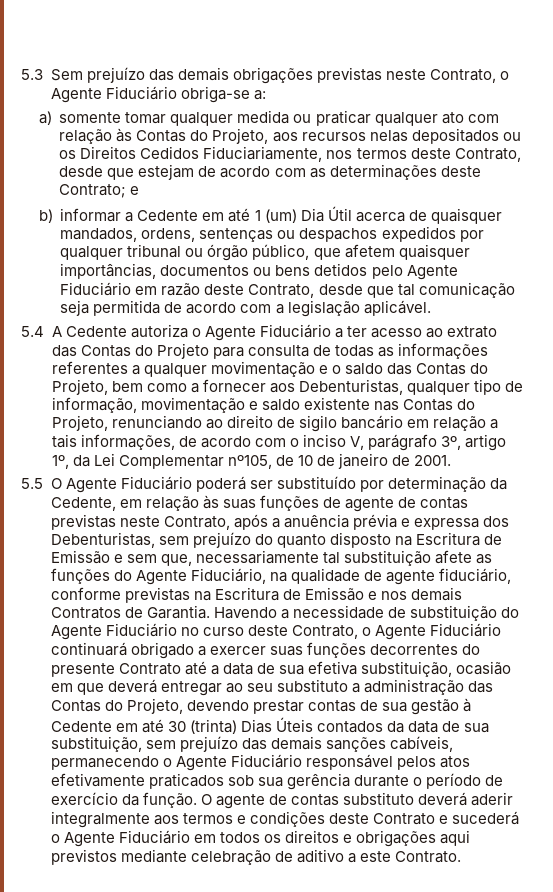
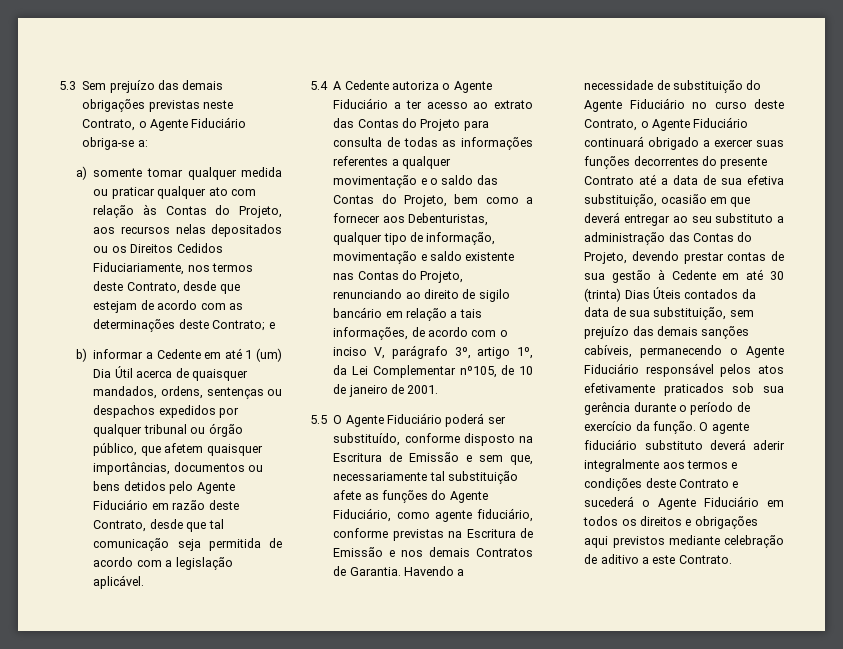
- 5.5 O Agente Fiduciário poderá ser substituído por determinação da Cedente, em relação às suas funções de agente de contas previstas neste Contrato, após a anuência prévia e expressa dos Debenturistas, sem prejuízo do quanto disposto na Escritura de Emissão e sem que, necessariamente tal substituição afete as funções do Agente Fiduciário, na qualidade de agente fiduciário, conforme previstas na Escritura de Emissão e nos demais Contratos de Garantia.
+ 5.5 O Agente Fiduciário poderá ser substituído, conforme disposto na Escritura de Emissão e sem que, necessariamente tal substituição afete as funções do Agente Fiduciário, como agente fiduciário, conforme previstas na Escritura de Emissão e nos demais Contratos de Garantia.
- O agente de contas substituto deverá aderir integralmente aos termos e condições deste Contrato e sucederá o Agente Fiduciário em todos os direitos e obrigações aqui previstos mediante celebração de aditivo a este Contrato.
+ O agente fiduciário substituto deverá aderir integralmente aos termos e condições deste Contrato e sucederá o Agente Fiduciário em todos os direitos e obrigações aqui previstos mediante celebração de aditivo a este Contrato.

